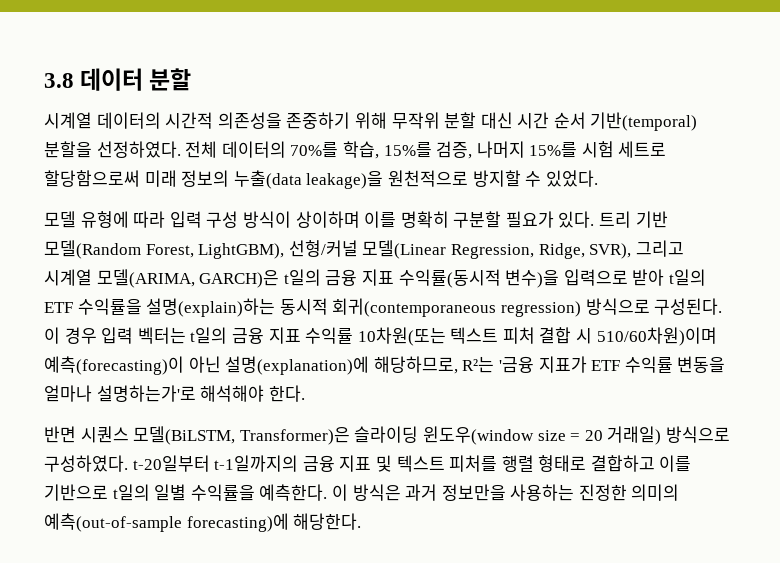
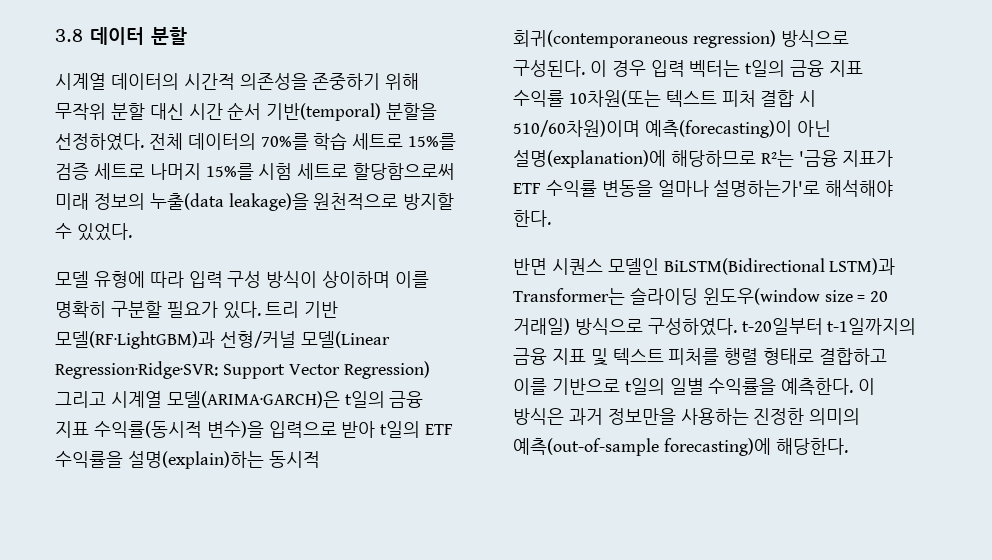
- 전체 데이터의 70%를 학습, 15%를 검증, 나머지 15%를 시험 세트로 할당함으로써 미래 정보의 누출(data leakage)을 원천적으로 방지할 수 있었다.
+ 전체 데이터의 70%를 학습 세트로 15%를 검증 세트로 나머지 15%를 시험 세트로 할당함으로써 미래 정보의 누출(data leakage)을 원천적으로 방지할 수 있었다.
- 트리 기반 모델(Random Forest, LightGBM), 선형/커널 모델(Linear Regression, Ridge, SVR), 그리고 시계열 모델(ARIMA, GARCH)은 t일의 금융 지표 수익률(동시적 변수)을 입력으로 받아 t일의 ETF 수익률을 설명(explain)하는 동시적 회귀(contemporaneous regression) 방식으로 구성된다.
+ 트리 기반 모델(RF·LightGBM)과 선형/커널 모델(Linear Regression·Ridge·SVR: Support Vector Regression) 그리고 시계열 모델(ARIMA·GARCH)은 t일의 금융 지표 수익률(동시적 변수)을 입력으로 받아 t일의 ETF 수익률을 설명(explain)하는 동시적 회귀(contemporaneous regression) 방식으로 구성된다.
- 이 경우 입력 벡터는 t일의 금융 지표 수익률 10차원(또는 텍스트 피처 결합 시 510/60차원)이며 예측(forecasting)이 아닌 설명(explanation)에 해당하므로, R²는 '금융 지표가 ETF 수익률 변동을 얼마나 설명하는가'로 해석해야 한다.
+ 이 경우 입력 벡터는 t일의 금융 지표 수익률 10차원(또는 텍스트 피처 결합 시 510/60차원)이며 예측(forecasting)이 아닌 설명(explanation)에 해당하므로 R²는 '금융 지표가 ETF 수익률 변동을 얼마나 설명하는가'로 해석해야 한다.
- 반면 시퀀스 모델(BiLSTM, Transformer)은 슬라이딩 윈도우(window size = 20 거래일) 방식으로 구성하였다. t-20일부터 t-1일까지의 금융 지표 및 텍스트 피처를 행렬 형태로 결합하고 이를 기반으로 t일의 일별 수익률을 예측한다.
+ 반면 시퀀스 모델인 BiLSTM(Bidirectional LSTM)과 Transformer는 슬라이딩 윈도우(window size = 20 거래일) 방식으로 구성하였다. t-20일부터 t-1일까지의 금융 지표 및 텍스트 피처를 행렬 형태로 결합하고 이를 기반으로 t일의 일별 수익률을 예측한다.

